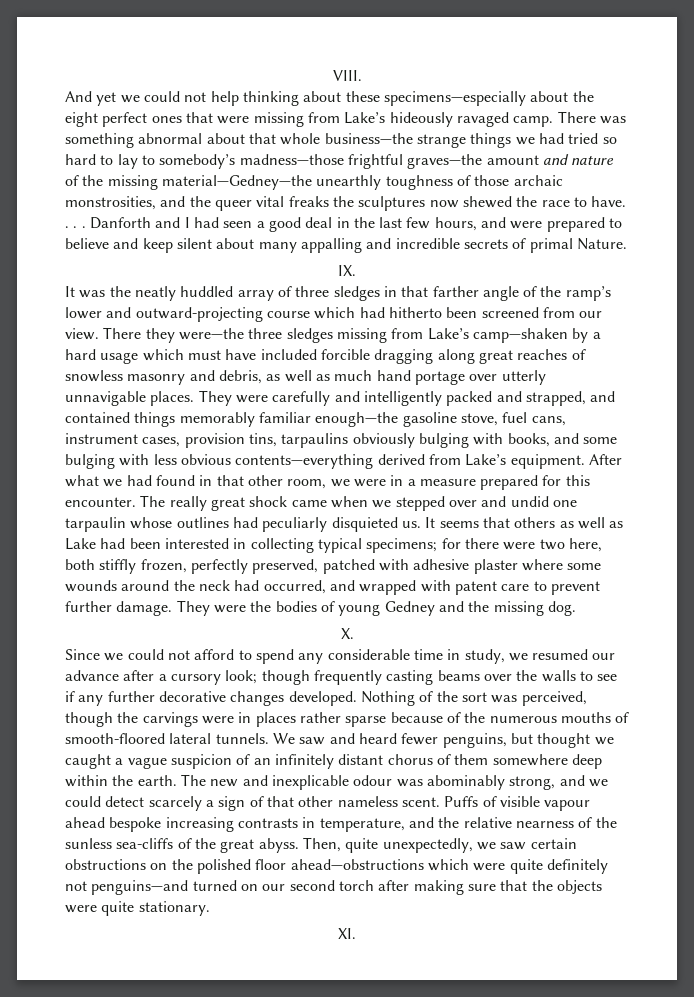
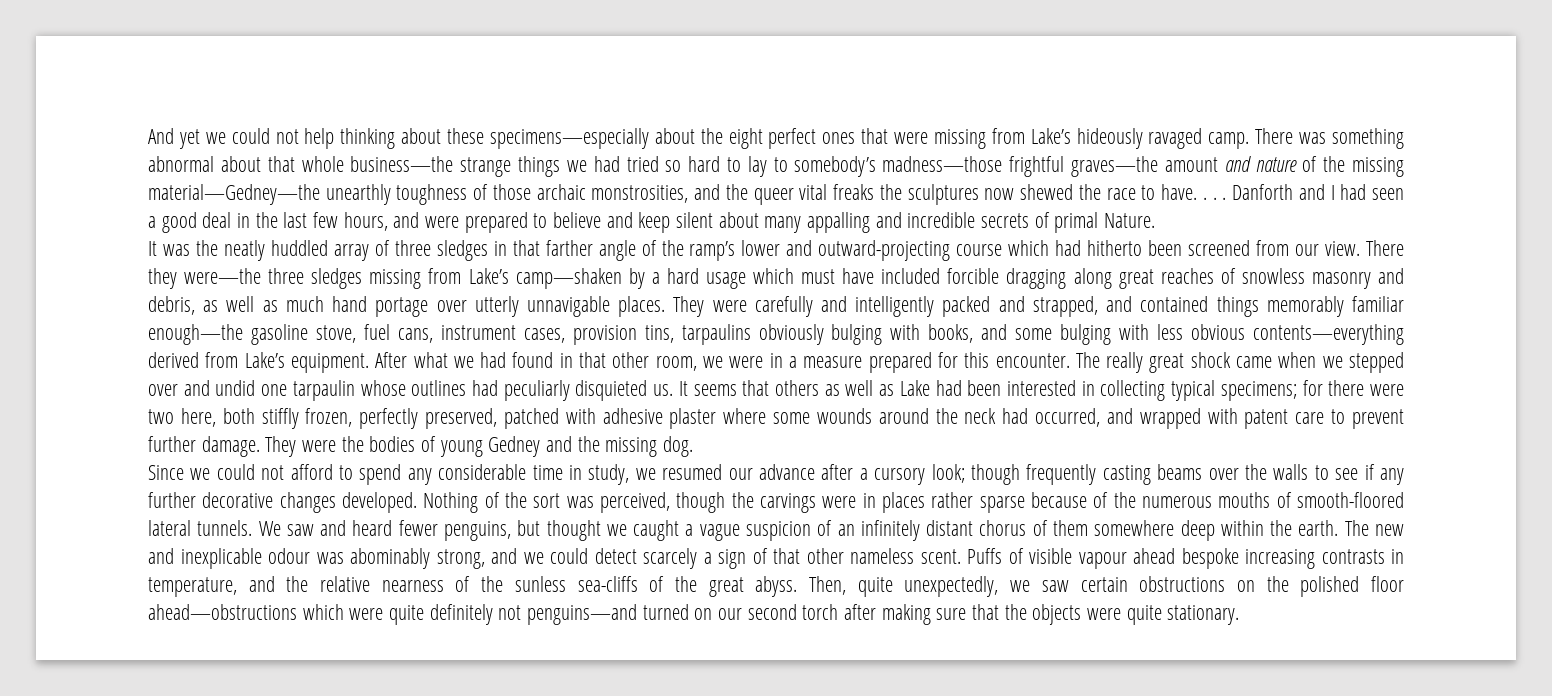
- VIII.
- IX.
- X.
- XI.

